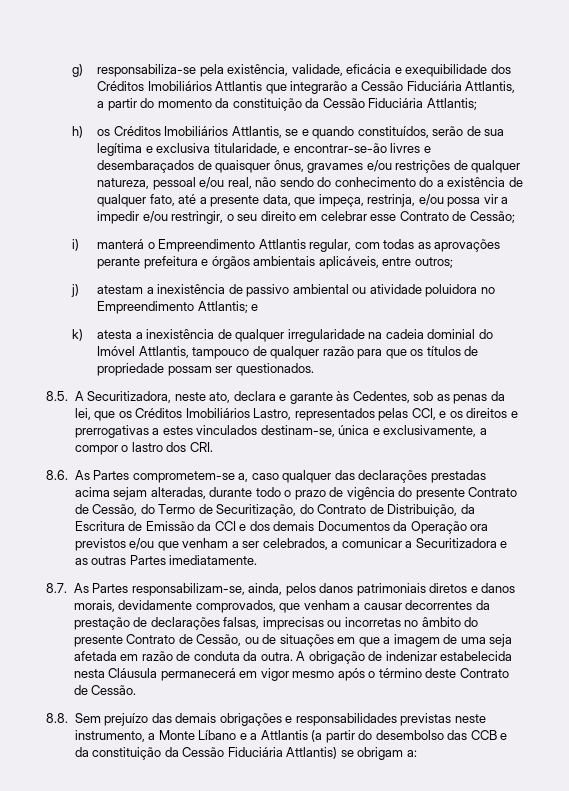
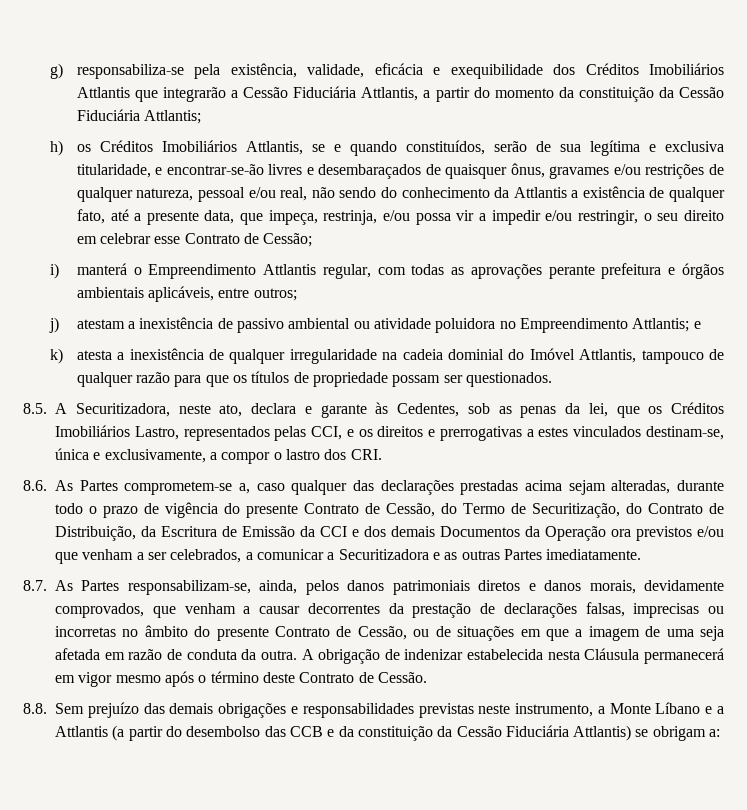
- h) os Créditos Imobiliários Attlantis, se e quando constituídos, serão de sua legítima e exclusiva titularidade, e encontrar-se-ão livres e desembaraçados de quaisquer ônus, gravames e/ou restrições de qualquer natureza, pessoal e/ou real, não sendo do conhecimento do a existência de qualquer fato, até a presente data, que impeça, restrinja, e/ou possa vir a impedir e/ou restringir, o seu direito em celebrar esse Contrato de Cessão;
+ h) os Créditos Imobiliários Attlantis, se e quando constituídos, serão de sua legítima e exclusiva titularidade, e encontrar-se-ão livres e desembaraçados de quaisquer ônus, gravames e/ou restrições de qualquer natureza, pessoal e/ou real, não sendo do conhecimento da Attlantis a existência de qualquer fato, até a presente data, que impeça, restrinja, e/ou possa vir a impedir e/ou restringir, o seu direito em celebrar esse Contrato de Cessão;

